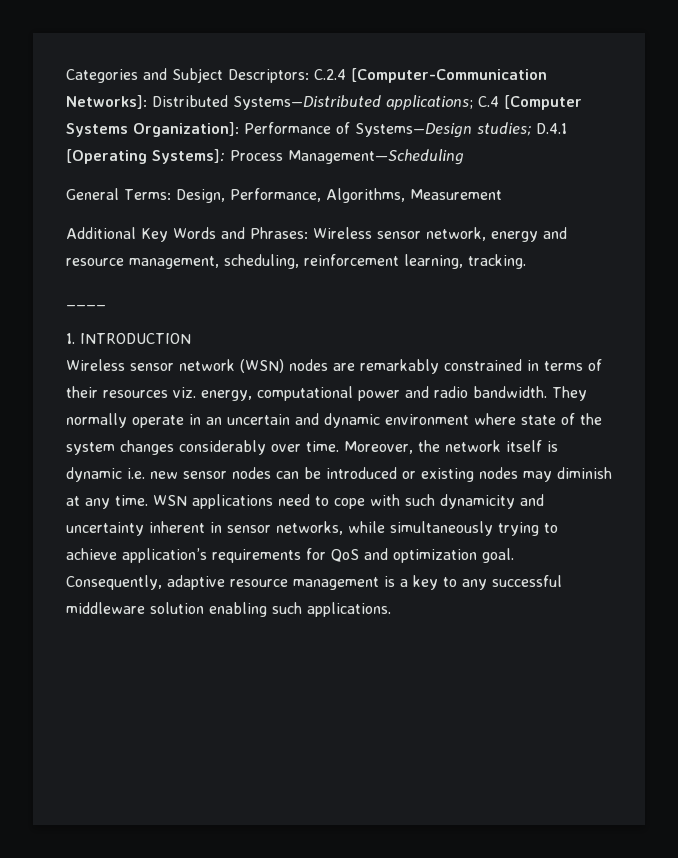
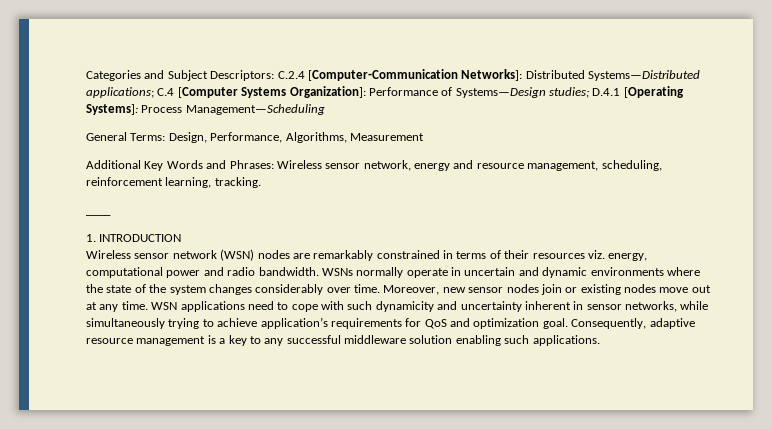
- They normally operate in an uncertain and dynamic environment where state of the system changes considerably over time.
+ WSNs normally operate in uncertain and dynamic environments where the state of the system changes considerably over time.
- Moreover, the network itself is dynamic i.e. new sensor nodes can be introduced or existing nodes may diminish at any time.
+ Moreover, new sensor nodes join or existing nodes move out at any time.

